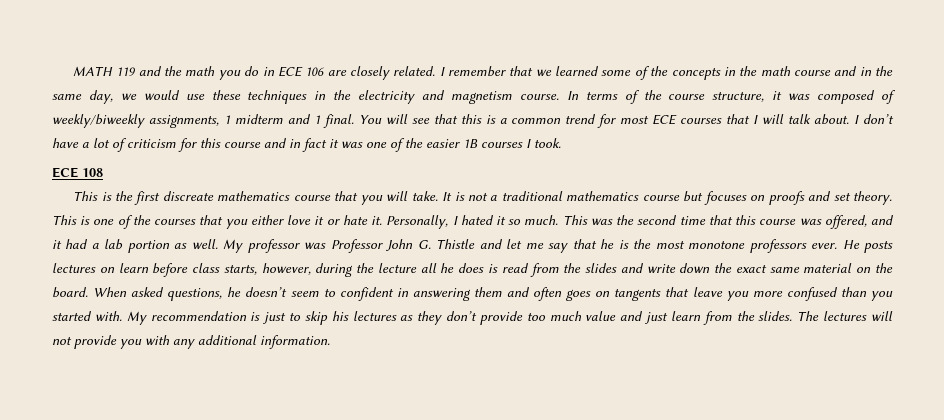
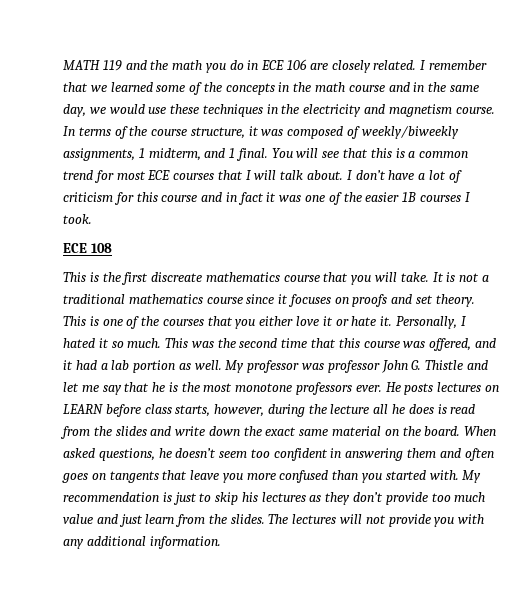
- In terms of the course structure, it was composed of weekly/biweekly assignments, 1 midterm and 1 final.
+ In terms of the course structure, it was composed of weekly/biweekly assignments, 1 midterm, and 1 final.
- It is not a traditional mathematics course but focuses on proofs and set theory.
+ It is not a traditional mathematics course since it focuses on proofs and set theory.
- My professor was Professor John G. Thistle and let me say that he is the most monotone professors ever.
+ My professor was professor John G. Thistle and let me say that he is the most monotone professors ever.
- He posts lectures on learn before class starts, however, during the lecture all he does is read from the slides and write down the exact same material on the board.
+ He posts lectures on LEARN before class starts, however, during the lecture all he does is read from the slides and write down the exact same material on the board.
- When asked questions, he doesn’t seem to confident in answering them and often goes on tangents that leave you more confused than you started with.
+ When asked questions, he doesn’t seem too confident in answering them and often goes on tangents that leave you more confused than you started with.

